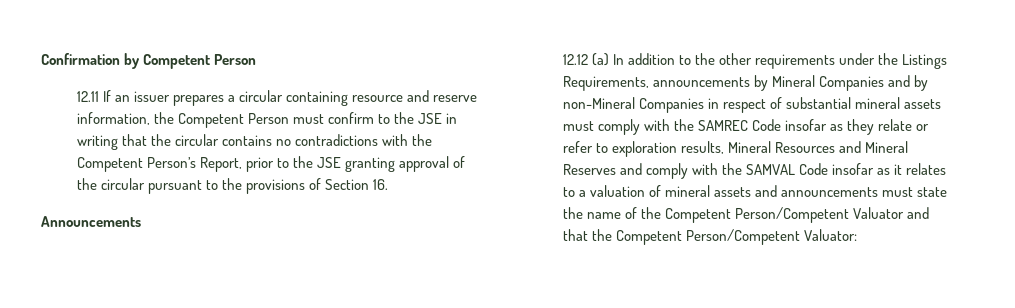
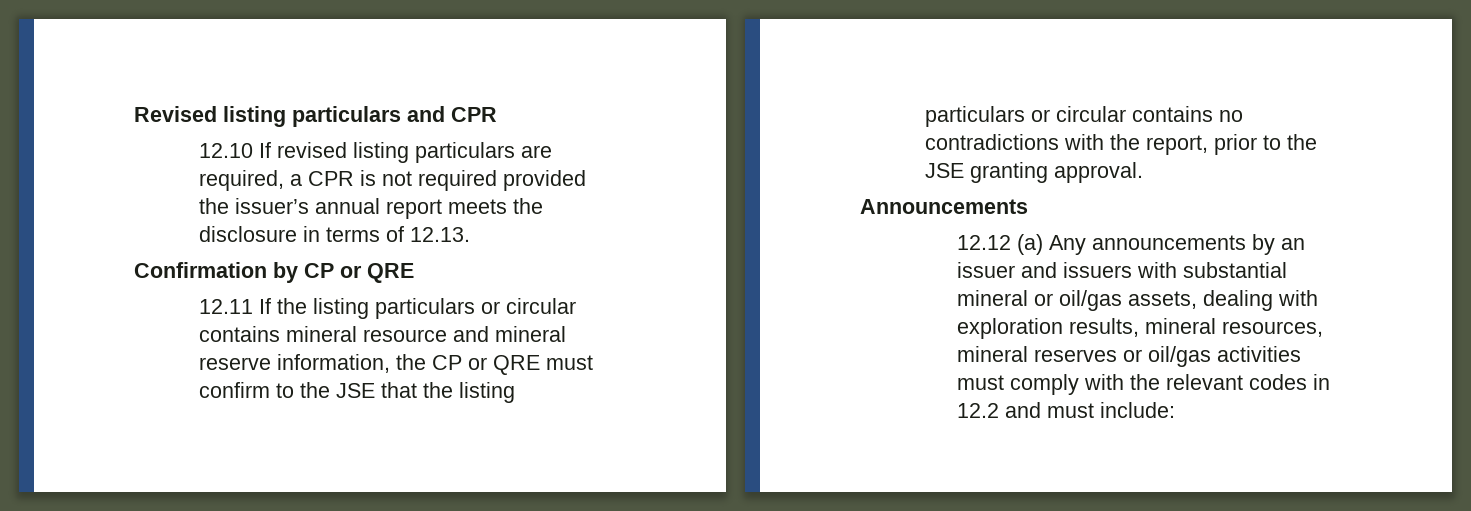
- Confirmation by Competent Person
- 12.11 If an issuer prepares a circular containing resource and reserve information, the Competent Person must confirm to the JSE in writing that the circular contains no contradictions with the Competent Person’s Report, prior to the JSE granting approval of the circular pursuant to the provisions of Section 16.
+ Revised listing particulars and CPR
+ 12.10 If revised listing particulars are required, a CPR is not required provided the issuer’s annual report meets the disclosure in terms of 12.13.
+ Confirmation by CP or QRE
+ 12.11 If the listing particulars or circular contains mineral resource and mineral reserve information, the CP or QRE must confirm to the JSE that the listing particulars or circular contains no contradictions with the report, prior to the JSE granting approval.
  Announcements
- 12.12 (a) In addition to the other requirements under the Listings Requirements, announcements by Mineral Companies and by non-Mineral Companies in respect of substantial mineral assets must comply with the SAMREC Code insofar as they relate or refer to exploration results, Mineral Resources and Mineral Reserves and comply with the SAMVAL Code insofar as it relates to a valuation of mineral assets and announcements must state the name of the Competent Person/Competent Valuator and that the Competent Person/Competent Valuator:
+ 12.12 (a) Any announcements by an issuer and issuers with substantial mineral or oil/gas assets, dealing with exploration results, mineral resources, mineral reserves or oil/gas activities must comply with the relevant codes in 12.2 and must include:

